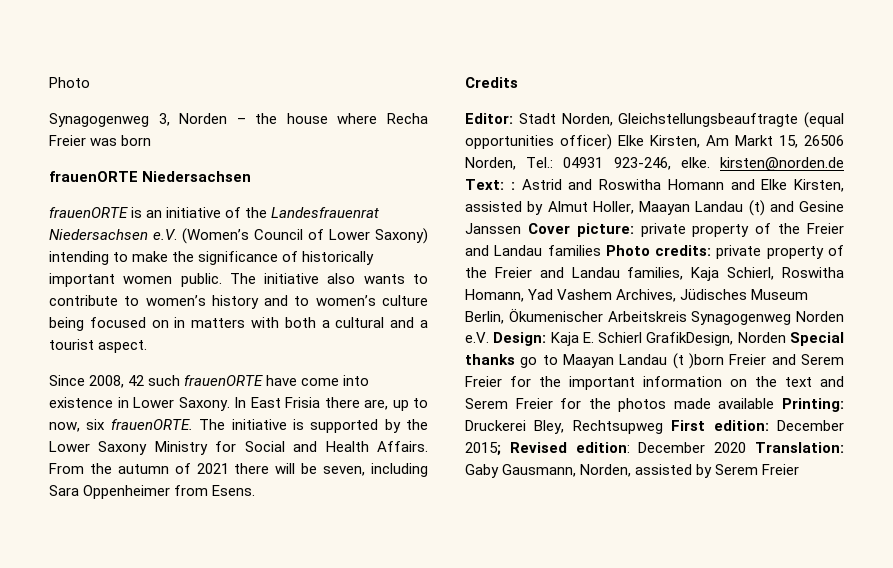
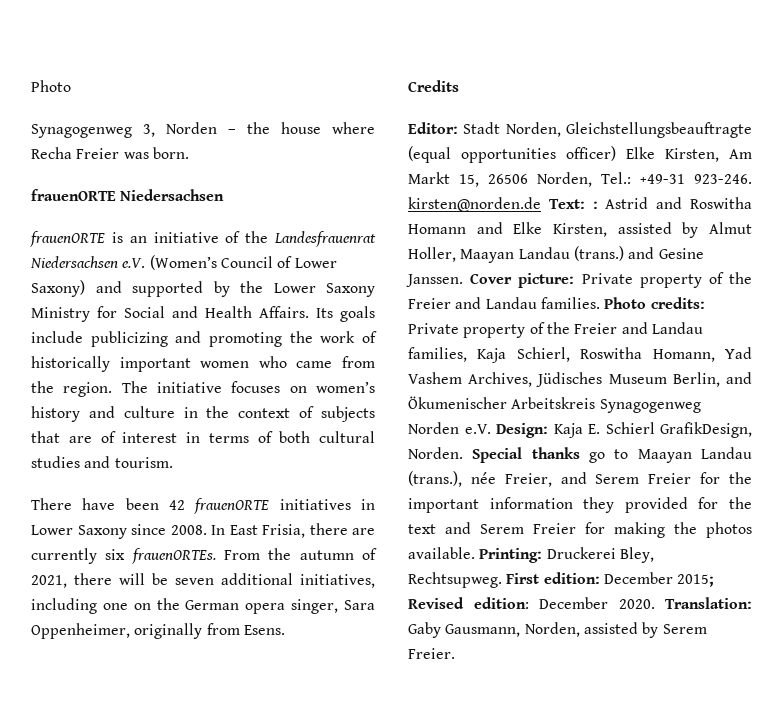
- Synagogenweg 3, Norden – the house where Recha Freier was born
+ Synagogenweg 3, Norden – the house where Recha Freier was born.
- frauenORTE is an initiative of the Landesfrauenrat Niedersachsen e.V. (Women’s Council of Lower Saxony) intending to make the significance of historically important women public. The initiative also wants to contribute to women’s history and to women’s culture being focused on in matters with both a cultural and a tourist aspect.
- Since 2008, 42 such frauenORTE have come into existence in Lower Saxony. In East Frisia there are, up to now, six frauenORTE. The initiative is supported by the Lower Saxony Ministry for Social and Health Affairs.
+ frauenORTE is an initiative of the Landesfrauenrat Niedersachsen e.V. (Women’s Council of Lower Saxony) and supported by the Lower Saxony Ministry for Social and Health Affairs.
+ Its goals include publicizing and promoting the work of historically important women who came from the region. The initiative focuses on women’s history and culture in the context of subjects that are of interest in terms of both cultural studies and tourism.
+ There have been 42 frauenORTE initiatives in Lower Saxony since 2008. In East Frisia, there are currently six frauenORTEs.
- From the autumn of 2021 there will be seven, including Sara Oppenheimer from Esens.
+ From the autumn of 2021, there will be seven additional initiatives, including one on the German opera singer, Sara Oppenheimer, originally from Esens.
- 04931 923-246, elke. kirsten@norden.de Text:
+ +49-31 923-246. kirsten@norden.de Text:
- Astrid and Roswitha Homann and Elke Kirsten, assisted by Almut Holler, Maayan Landau (t) and Gesine Janssen Cover picture:
+ Astrid and Roswitha Homann and Elke Kirsten, assisted by Almut Holler, Maayan Landau (trans.) and Gesine Janssen. Cover picture:
- private property of the Freier and Landau families Photo credits:
+ Private property of the Freier and Landau families. Photo credits:
- private property of the Freier and Landau families, Kaja Schierl, Roswitha Homann, Yad Vashem Archives, Jüdisches Museum Berlin, Ökumenischer Arbeitskreis Synagogenweg Norden e.V. Design:
+ Private property of the Freier and Landau families, Kaja Schierl, Roswitha Homann, Yad Vashem Archives, Jüdisches Museum Berlin, and Ökumenischer Arbeitskreis Synagogenweg Norden e.V. Design:
- Kaja E. Schierl GrafikDesign, Norden Special thanks go to Maayan Landau (t )born Freier and Serem Freier for the important information on the text and Serem Freier for the photos made available Printing:
+ Kaja E. Schierl GrafikDesign, Norden. Special thanks go to Maayan Landau (trans.), née Freier, and Serem Freier for the important information they provided for the text and Serem Freier for making the photos available. Printing:
- Druckerei Bley, Rechtsupweg First edition:
+ Druckerei Bley, Rechtsupweg. First edition:
- December 2020 Translation:
+ December 2020. Translation:
- Gaby Gausmann, Norden, assisted by Serem Freier
+ Gaby Gausmann, Norden, assisted by Serem Freier.

